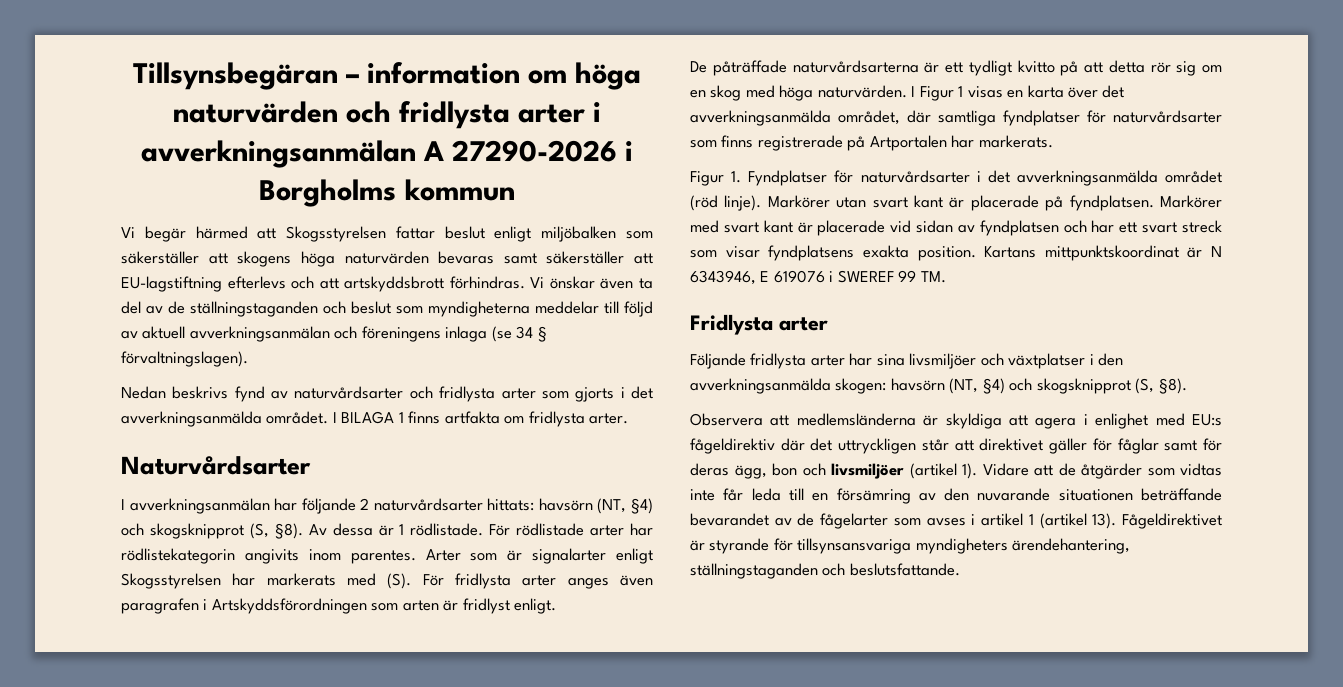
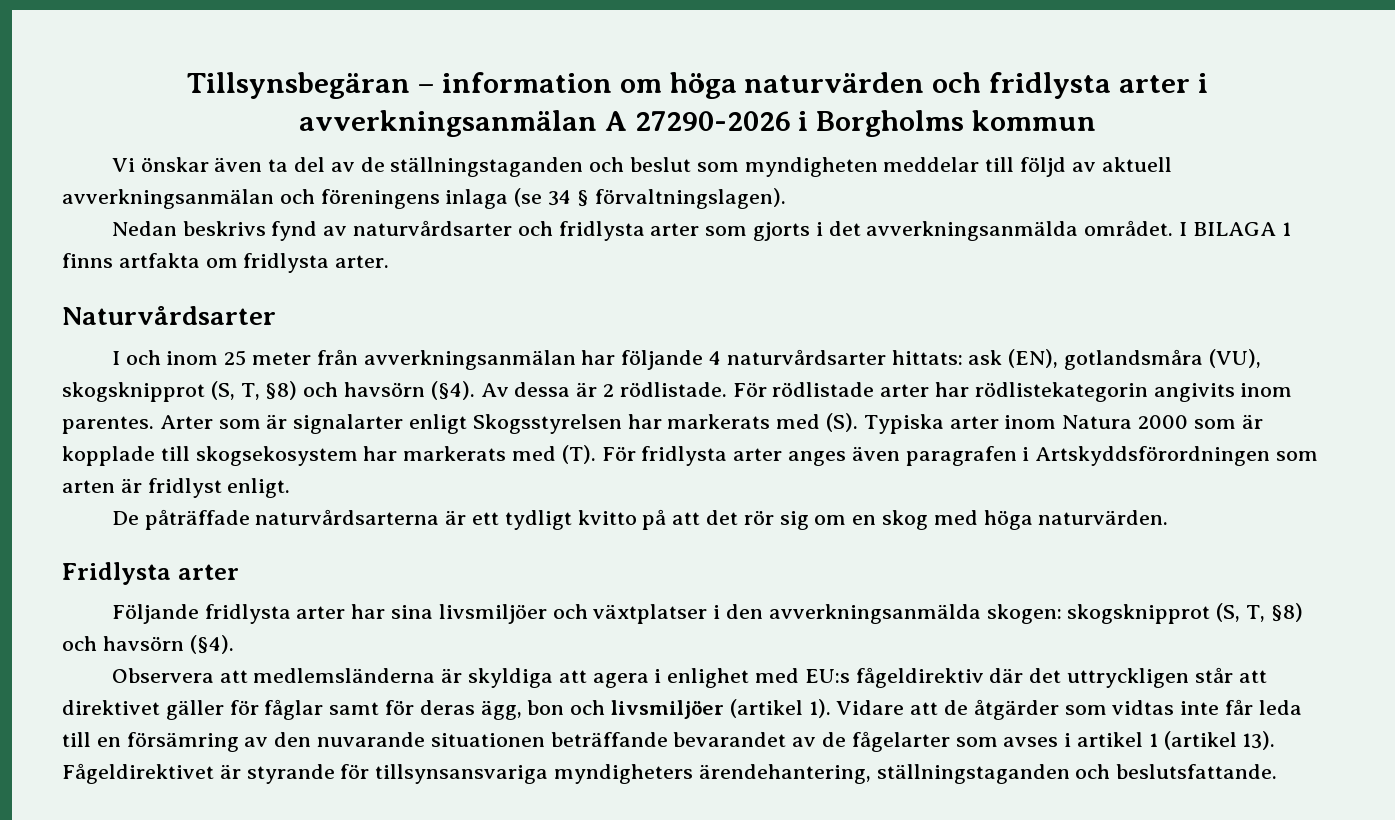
- Vi begär härmed att Skogsstyrelsen fattar beslut enligt miljöbalken som säkerställer att skogens höga naturvärden bevaras samt säkerställer att EU-lagstiftning efterlevs och att artskyddsbrott förhindras. Vi önskar även ta del av de ställningstaganden och beslut som myndigheterna meddelar till följd av aktuell avverkningsanmälan och föreningens inlaga (se 34 § förvaltningslagen).
+ Vi önskar även ta del av de ställningstaganden och beslut som myndigheten meddelar till följd av aktuell avverkningsanmälan och föreningens inlaga (se 34 § förvaltningslagen).
- I avverkningsanmälan har följande 2 naturvårdsarter hittats: havsörn (NT, §4) och skogsknipprot (S, §8).
+ I och inom 25 meter från avverkningsanmälan har följande 4 naturvårdsarter hittats: ask (EN), gotlandsmåra (VU), skogsknipprot (S, T, §8) och havsörn (§4).
- Av dessa är 1 rödlistade.
+ Av dessa är 2 rödlistade.
- Arter som är signalarter enligt Skogsstyrelsen har markerats med (S). För fridlysta arter anges även paragrafen i Artskyddsförordningen som arten är fridlyst enligt.
+ Arter som är signalarter enligt Skogsstyrelsen har markerats med (S). Typiska arter inom Natura 2000 som är kopplade till skogsekosystem har markerats med (T). För fridlysta arter anges även paragrafen i Artskyddsförordningen som arten är fridlyst enligt.
- De påträffade naturvårdsarterna är ett tydligt kvitto på att detta rör sig om en skog med höga naturvärden. I Figur 1 visas en karta över det avverkningsanmälda området, där samtliga fyndplatser för naturvårdsarter som finns registrerade på Artportalen har markerats.
- Figur 1. Fyndplatser för naturvårdsarter i det avverkningsanmälda området (röd linje). Markörer utan svart kant är placerade på fyndplatsen. Markörer med svart kant är placerade vid sidan av fyndplatsen och har ett svart streck som visar fyndplatsens exakta position. Kartans mittpunktskoordinat är N 6343946, E 619076 i SWEREF 99 TM.
+ De påträffade naturvårdsarterna är ett tydligt kvitto på att det rör sig om en skog med höga naturvärden.
- Följande fridlysta arter har sina livsmiljöer och växtplatser i den avverkningsanmälda skogen: havsörn (NT, §4) och skogsknipprot (S, §8).
+ Följande fridlysta arter har sina livsmiljöer och växtplatser i den avverkningsanmälda skogen: skogsknipprot (S, T, §8) och havsörn (§4).

